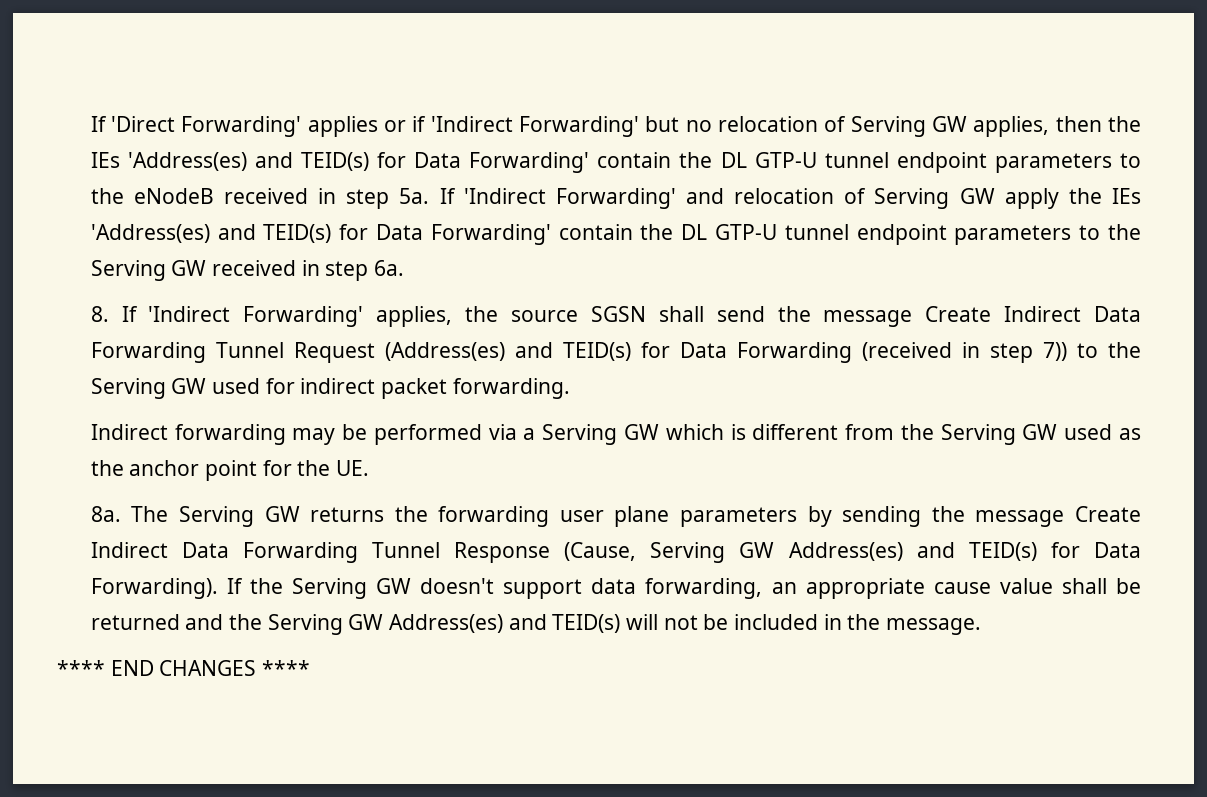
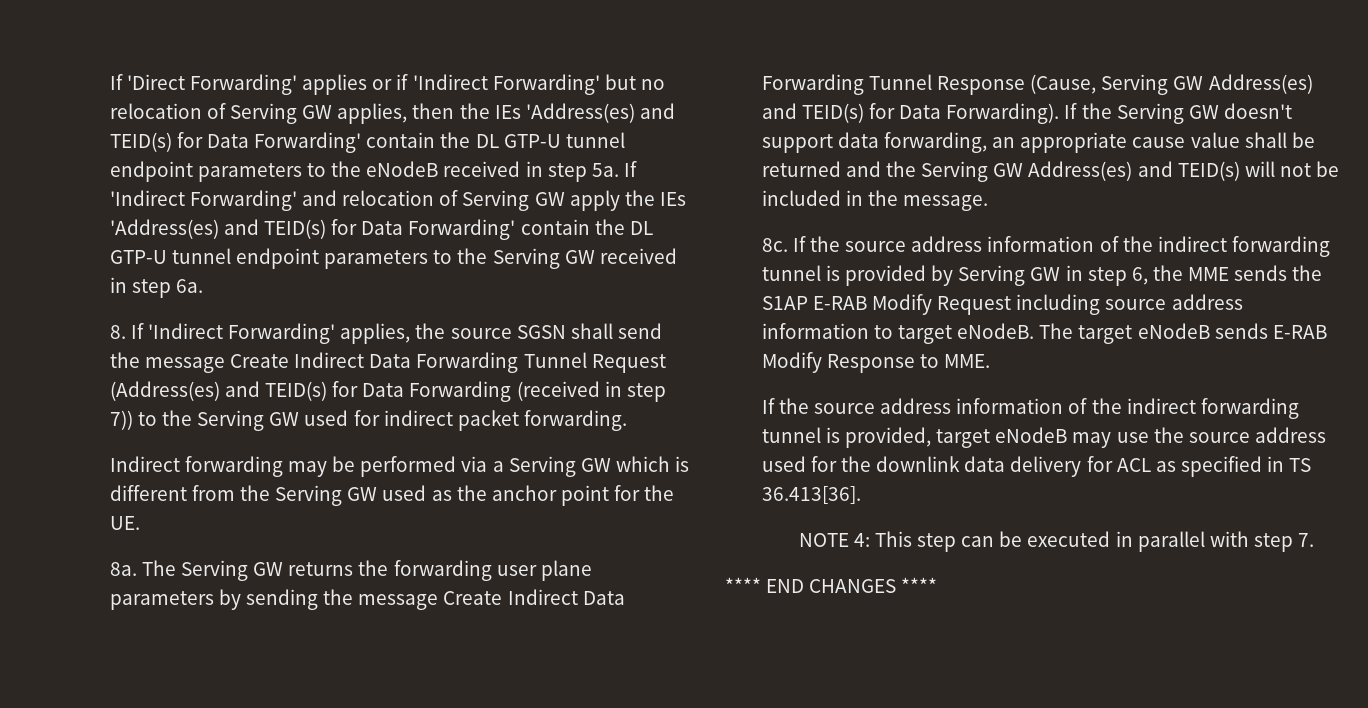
+ 8c. If the source address information of the indirect forwarding tunnel is provided by Serving GW in step 6, the MME sends the S1AP E-RAB Modify Request including source address information to target eNodeB. The target eNodeB sends E-RAB Modify Response to MME.
+ If the source address information of the indirect forwarding tunnel is provided, target eNodeB may use the source address used for the downlink data delivery for ACL as specified in TS 36.413[36].
+ NOTE 4: This step can be executed in parallel with step 7.

